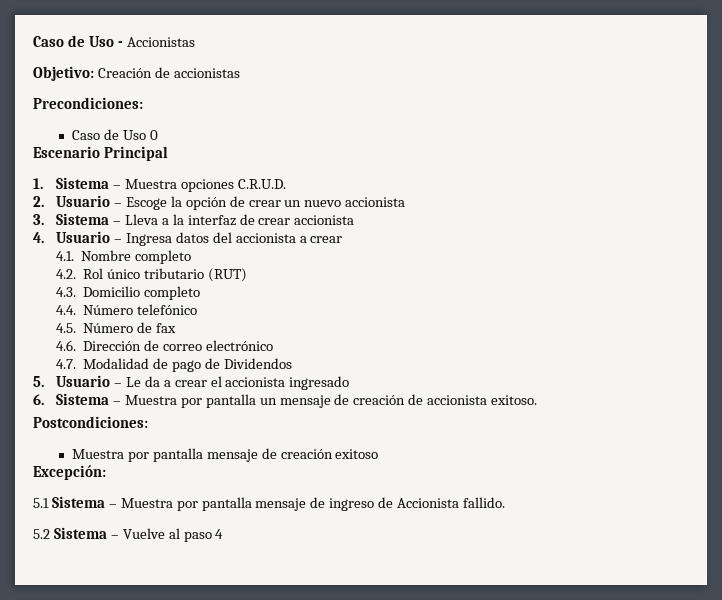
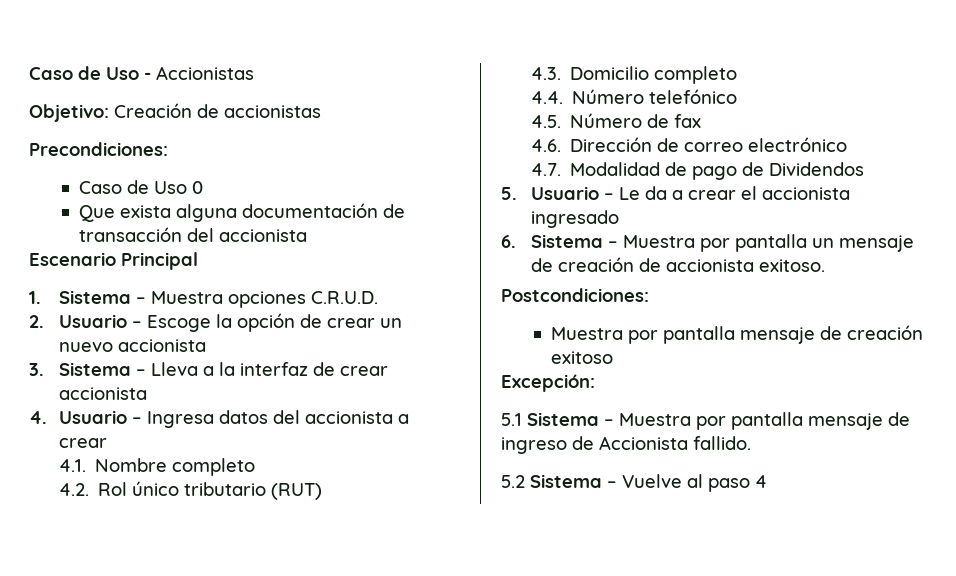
+ Que exista alguna documentación de transacción del accionista

